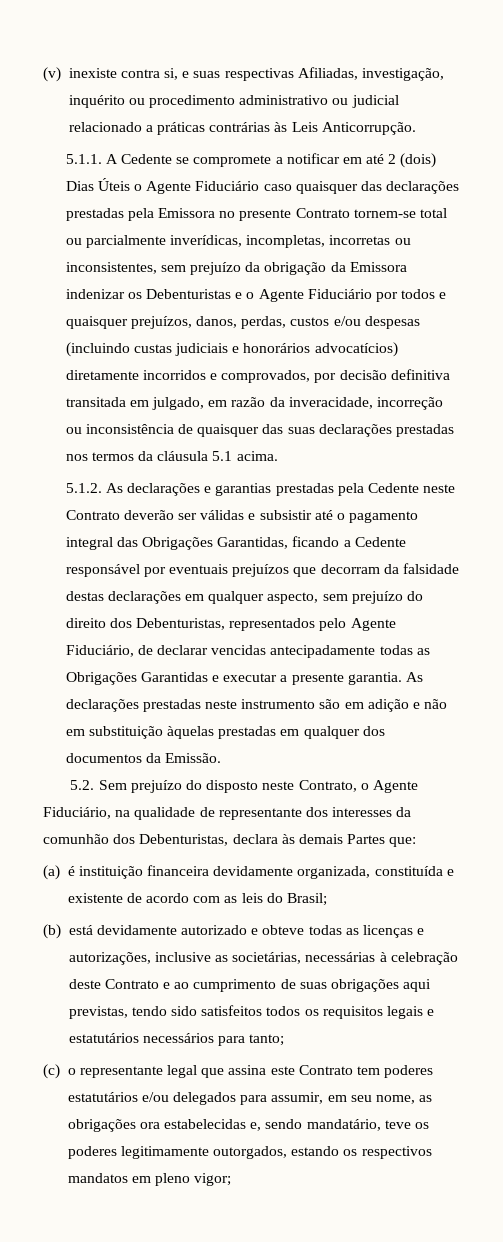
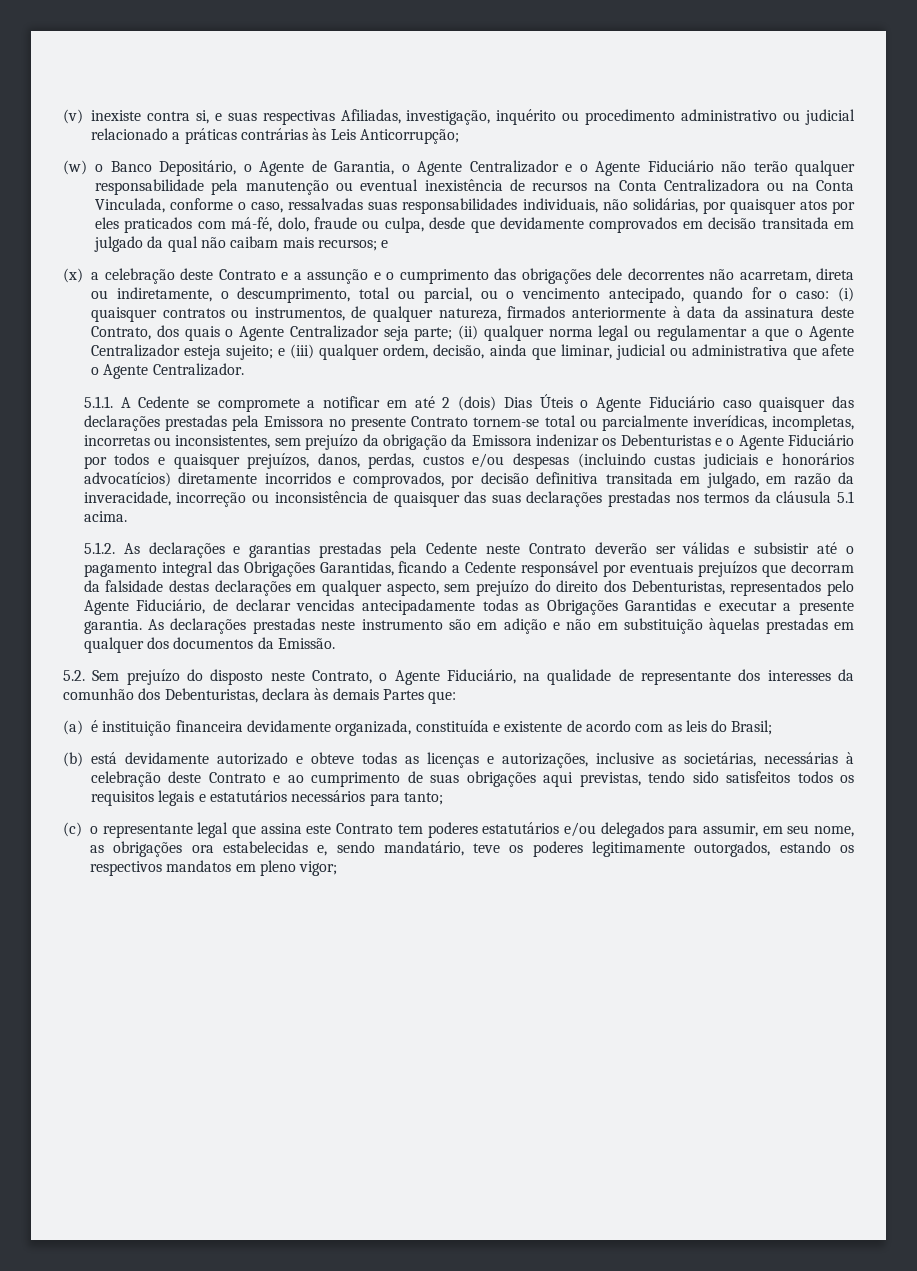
- (v) inexiste contra si, e suas respectivas Afiliadas, investigação, inquérito ou procedimento administrativo ou judicial relacionado a práticas contrárias às Leis Anticorrupção.
+ (v) inexiste contra si, e suas respectivas Afiliadas, investigação, inquérito ou procedimento administrativo ou judicial relacionado a práticas contrárias às Leis Anticorrupção;
+ (w) o Banco Depositário, o Agente de Garantia, o Agente Centralizador e o Agente Fiduciário não terão qualquer responsabilidade pela manutenção ou eventual inexistência de recursos na Conta Centralizadora ou na Conta Vinculada, conforme o caso, ressalvadas suas responsabilidades individuais, não solidárias, por quaisquer atos por eles praticados com má-fé, dolo, fraude ou culpa, desde que devidamente comprovados em decisão transitada em julgado da qual não caibam mais recursos; e
+ (x) a celebração deste Contrato e a assunção e o cumprimento das obrigações dele decorrentes não acarretam, direta ou indiretamente, o descumprimento, total ou parcial, ou o vencimento antecipado, quando for o caso: (i) quaisquer contratos ou instrumentos, de qualquer natureza, firmados anteriormente à data da assinatura deste Contrato, dos quais o Agente Centralizador seja parte; (ii) qualquer norma legal ou regulamentar a que o Agente Centralizador esteja sujeito; e (iii) qualquer ordem, decisão, ainda que liminar, judicial ou administrativa que afete o Agente Centralizador.

